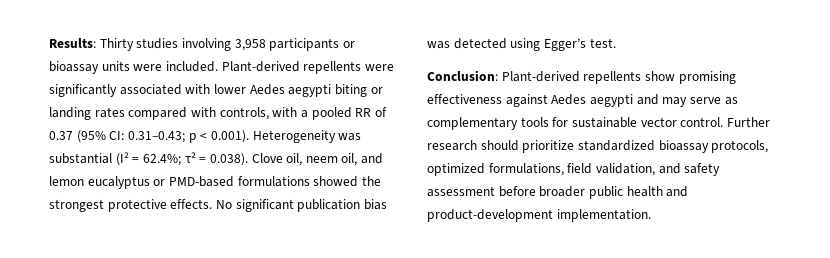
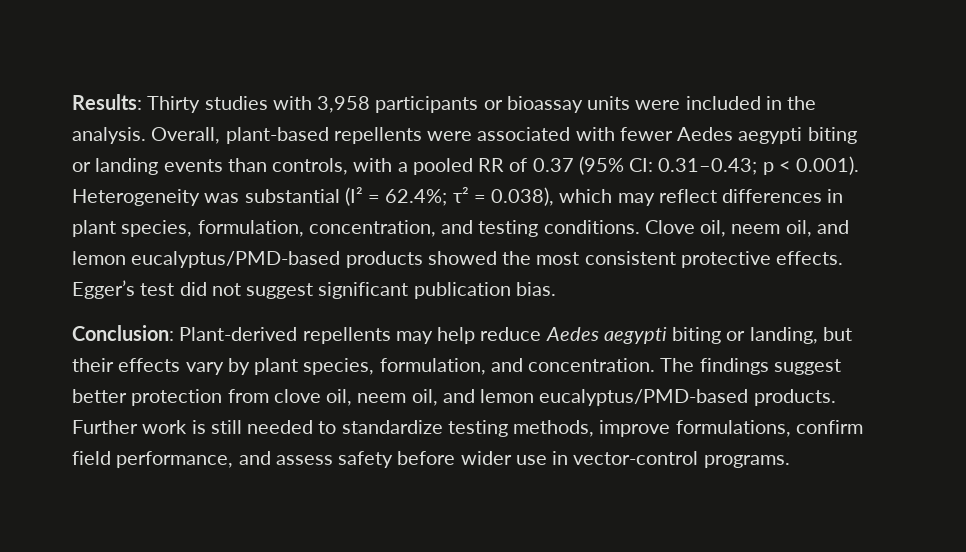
- Results: Thirty studies involving 3,958 participants or bioassay units were included. Plant-derived repellents were significantly associated with lower Aedes aegypti biting or landing rates compared with controls, with a pooled RR of 0.37 (95% CI: 0.31–0.43; p < 0.001). Heterogeneity was substantial (I² = 62.4%; τ² = 0.038). Clove oil, neem oil, and lemon eucalyptus or PMD-based formulations showed the strongest protective effects. No significant publication bias was detected using Egger’s test.
- Conclusion: Plant-derived repellents show promising effectiveness against Aedes aegypti and may serve as complementary tools for sustainable vector control. Further research should prioritize standardized bioassay protocols, optimized formulations, field validation, and safety assessment before broader public health and product-development implementation.
+ Results: Thirty studies with 3,958 participants or bioassay units were included in the analysis. Overall, plant-based repellents were associated with fewer Aedes aegypti biting or landing events than controls, with a pooled RR of 0.37 (95% CI: 0.31–0.43; p < 0.001). Heterogeneity was substantial (I² = 62.4%; τ² = 0.038), which may reflect differences in plant species, formulation, concentration, and testing conditions. Clove oil, neem oil, and lemon eucalyptus/PMD-based products showed the most consistent protective effects. Egger’s test did not suggest significant publication bias.
+ Conclusion: Plant-derived repellents may help reduce Aedes aegypti biting or landing, but their effects vary by plant species, formulation, and concentration. The findings suggest better protection from clove oil, neem oil, and lemon eucalyptus/PMD-based products. Further work is still needed to standardize testing methods, improve formulations, confirm field performance, and assess safety before wider use in vector-control programs.

